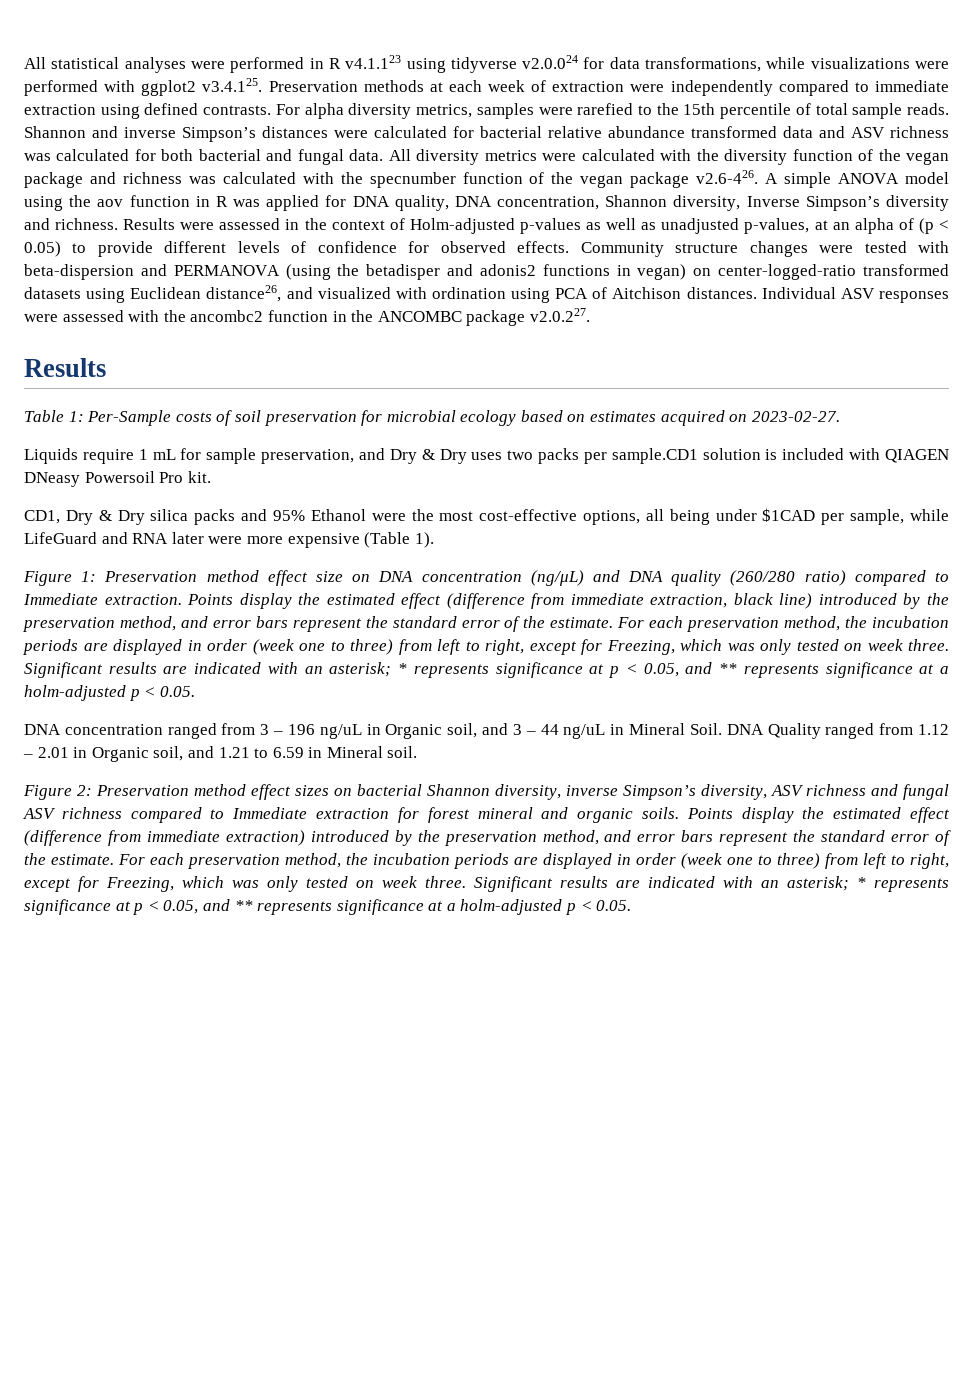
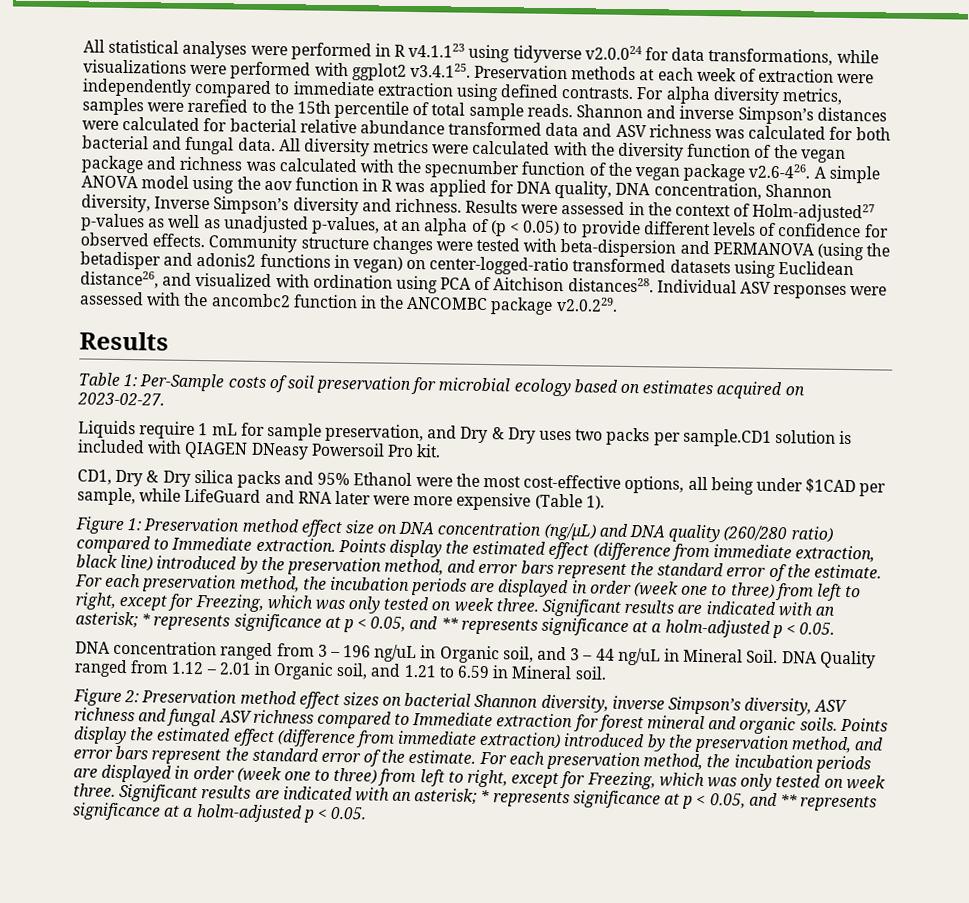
- Results were assessed in the context of Holm-adjusted p-values as well as unadjusted p-values, at an alpha of (p < 0.05) to provide different levels of confidence for observed effects.
+ Results were assessed in the context of Holm-adjusted27 p-values as well as unadjusted p-values, at an alpha of (p < 0.05) to provide different levels of confidence for observed effects.
- Community structure changes were tested with beta-dispersion and PERMANOVA (using the betadisper and adonis2 functions in vegan) on center-logged-ratio transformed datasets using Euclidean distance26, and visualized with ordination using PCA of Aitchison distances.
+ Community structure changes were tested with beta-dispersion and PERMANOVA (using the betadisper and adonis2 functions in vegan) on center-logged-ratio transformed datasets using Euclidean distance26, and visualized with ordination using PCA of Aitchison distances28.
- Individual ASV responses were assessed with the ancombc2 function in the ANCOMBC package v2.0.227.
+ Individual ASV responses were assessed with the ancombc2 function in the ANCOMBC package v2.0.229.

